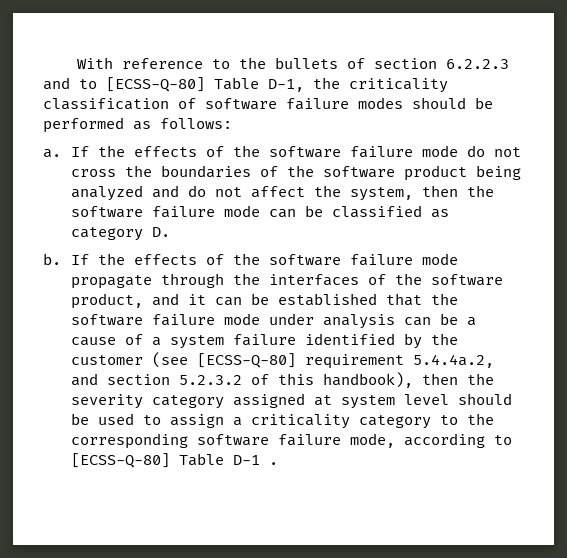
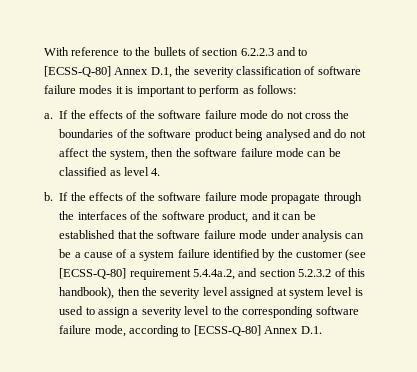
- With reference to the bullets of section 6.2.2.3 and to [ECSS-Q-80] Table D-1, the criticality classification of software failure modes should be performed as follows:
+ With reference to the bullets of section 6.2.2.3 and to [ECSS-Q-80] Annex D.1, the severity classification of software failure modes it is important to perform as follows:
- If the effects of the software failure mode do not cross the boundaries of the software product being analyzed and do not affect the system, then the software failure mode can be classified as category D.
+ If the effects of the software failure mode do not cross the boundaries of the software product being analysed and do not affect the system, then the software failure mode can be classified as level 4.
- If the effects of the software failure mode propagate through the interfaces of the software product, and it can be established that the software failure mode under analysis can be a cause of a system failure identified by the customer (see [ECSS-Q-80] requirement 5.4.4a.2, and section 5.2.3.2 of this handbook), then the severity category assigned at system level should be used to assign a criticality category to the corresponding software failure mode, according to [ECSS-Q-80] Table D-1 .
+ If the effects of the software failure mode propagate through the interfaces of the software product, and it can be established that the software failure mode under analysis can be a cause of a system failure identified by the customer (see [ECSS-Q-80] requirement 5.4.4a.2, and section 5.2.3.2 of this handbook), then the severity level assigned at system level is used to assign a severity level to the corresponding software failure mode, according to [ECSS-Q-80] Annex D.1.

